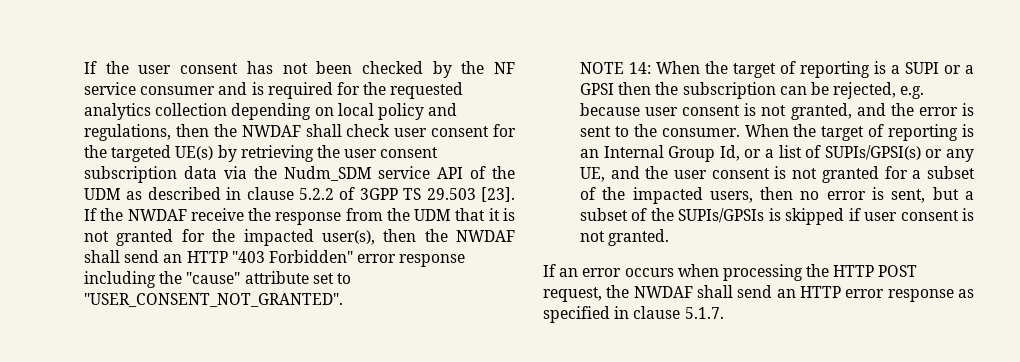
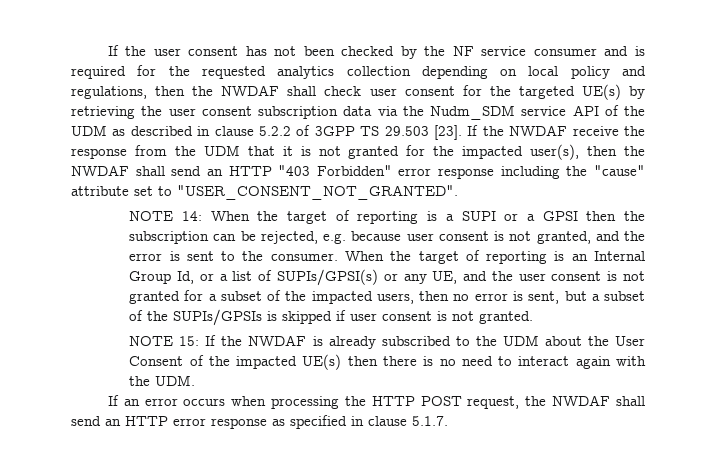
+ NOTE 15: If the NWDAF is already subscribed to the UDM about the User Consent of the impacted UE(s) then there is no need to interact again with the UDM.

